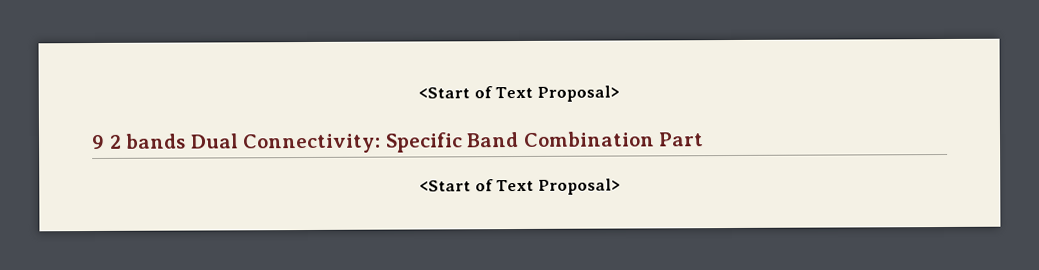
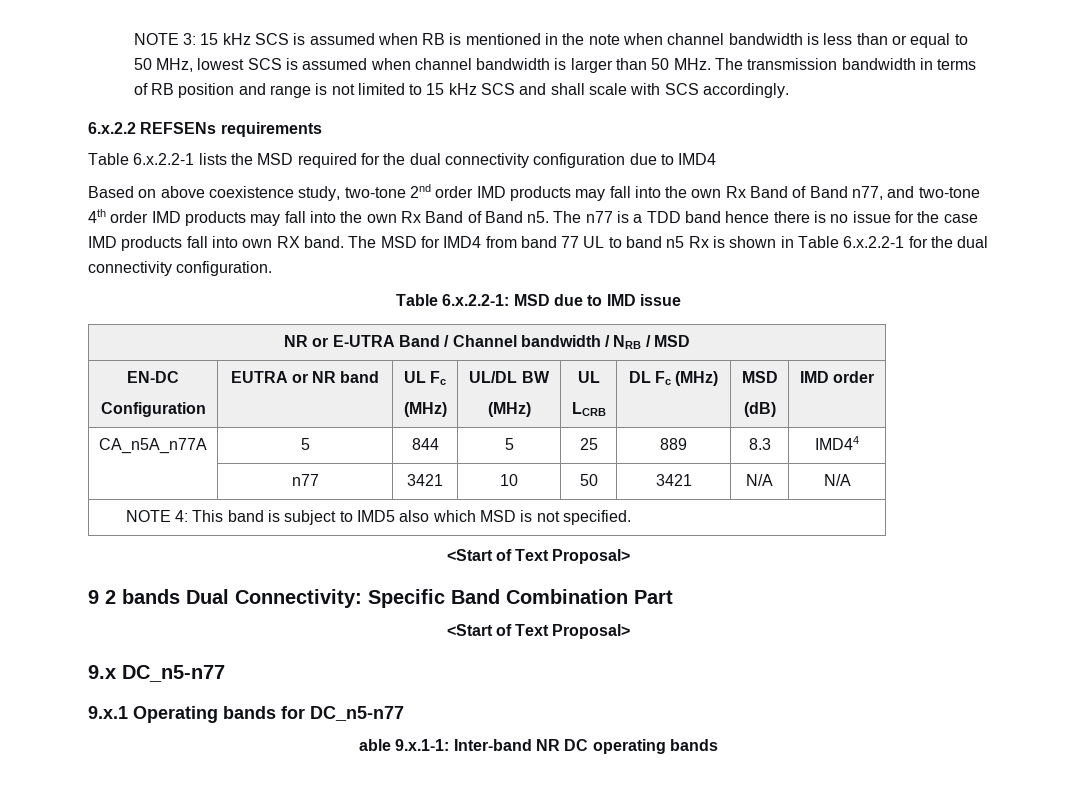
+ NOTE 3: 15 kHz SCS is assumed when RB is mentioned in the note when channel bandwidth is less than or equal to 50 MHz, lowest SCS is assumed when channel bandwidth is larger than 50 MHz. The transmission bandwidth in terms of RB position and range is not limited to 15 kHz SCS and shall scale with SCS accordingly.
+ 6.x.2.2 REFSENs requirements
+ Table 6.x.2.2-1 lists the MSD required for the dual connectivity configuration due to IMD4
+ Based on above coexistence study, two-tone 2nd order IMD products may fall into the own Rx Band of Band n77, and two-tone 4th order IMD products may fall into the own Rx Band of Band n5. The n77 is a TDD band hence there is no issue for the case IMD products fall into own RX band. The MSD for IMD4 from band 77 UL to band n5 Rx is shown in Table 6.x.2.2-1 for the dual connectivity configuration.
+ Table 6.x.2.2-1: MSD due to IMD issue
+ NR or E-UTRA Band / Channel bandwidth / NRB / MSD
+ EN-DC
+ Configuration | EUTRA or NR band | UL Fc
+ (MHz) | UL/DL BW
+ (MHz) | UL
+ LCRB | DL Fc (MHz) | MSD
+ (dB) | IMD order
+ CA_n5A_n77A | 5 | 844 | 5 | 25 | 889 | 8.3 | IMD44
+ | n77 | 3421 | 10 | 50 | 3421 | N/A | N/A
+ NOTE 4: This band is subject to IMD5 also which MSD is not specified.
+ 9.x DC_n5-n77
+ 9.x.1 Operating bands for DC_n5-n77
+ able 9.x.1-1: Inter-band NR DC operating bands

